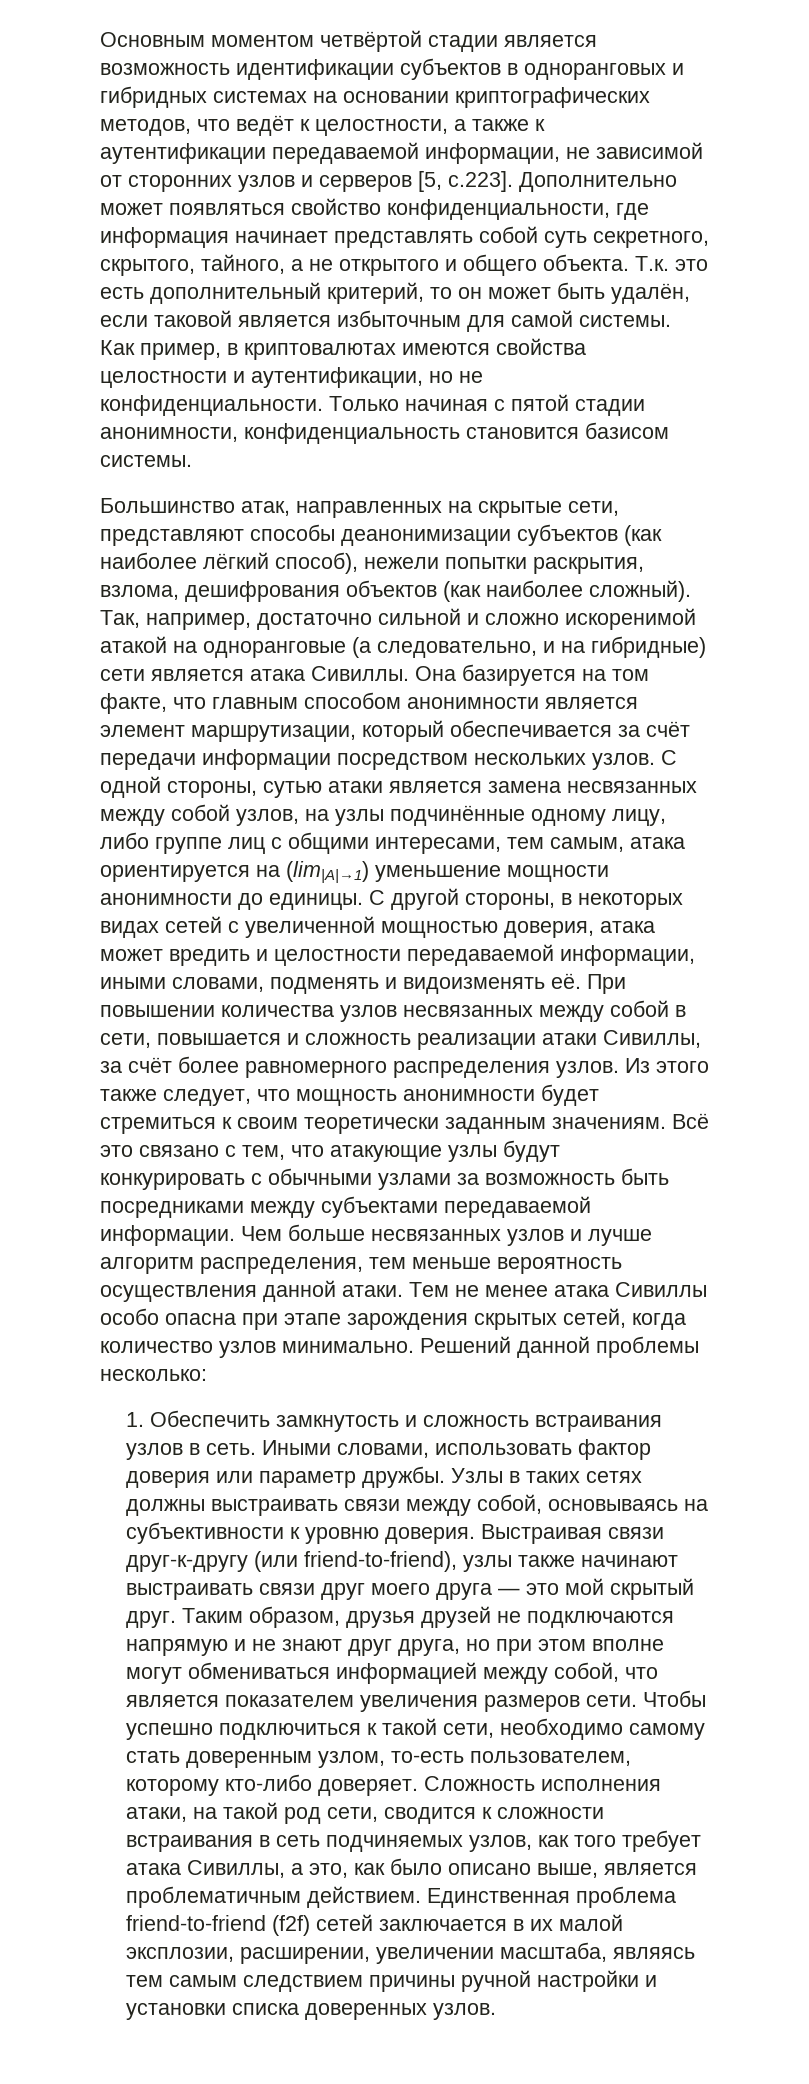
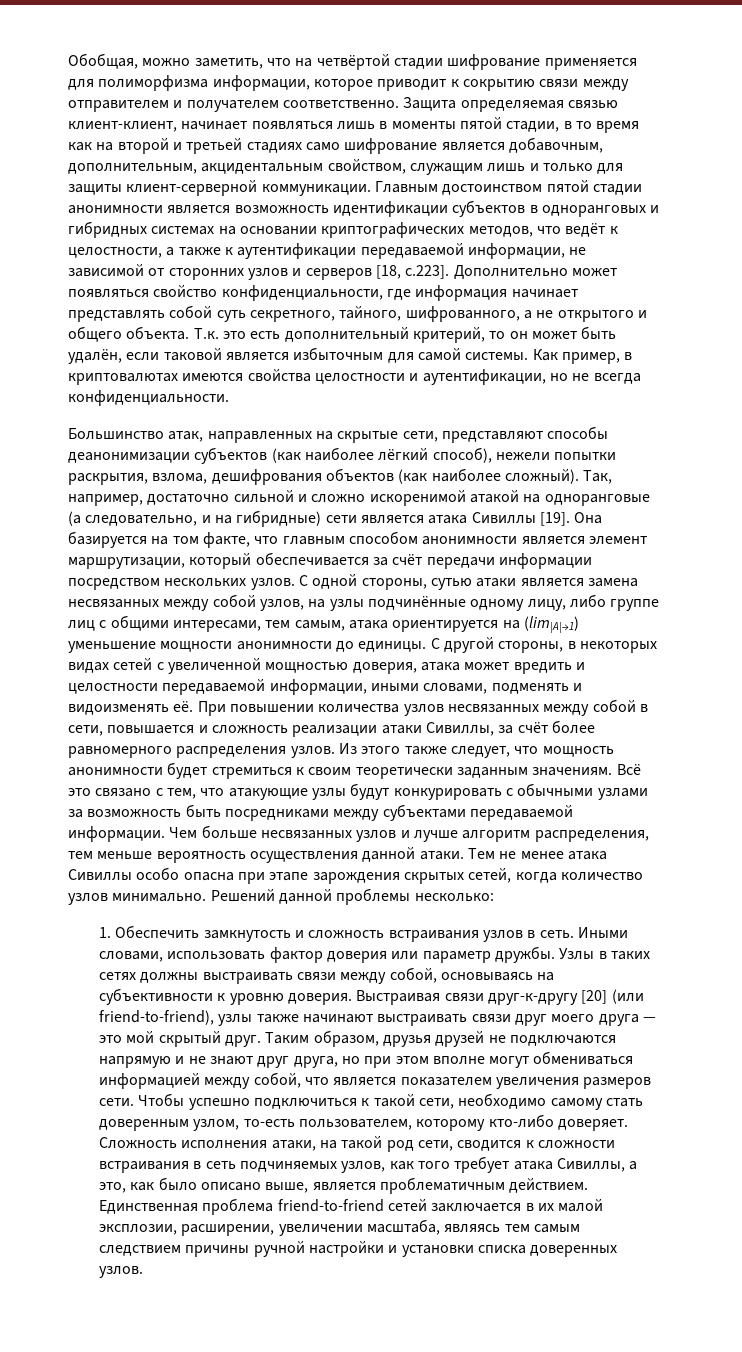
- Основным моментом четвёртой стадии является возможность идентификации субъектов в одноранговых и гибридных системах на основании криптографических методов, что ведёт к целостности, а также к аутентификации передаваемой информации, не зависимой от сторонних узлов и серверов [5, с.223]. Дополнительно может появляться свойство конфиденциальности, где информация начинает представлять собой суть секретного, скрытого, тайного, а не открытого и общего объекта.
+ Обобщая, можно заметить, что на четвёртой стадии шифрование применяется для полиморфизма информации, которое приводит к сокрытию связи между отправителем и получателем соответственно. Защита определяемая связью клиент-клиент, начинает появляться лишь в моменты пятой стадии, в то время как на второй и третьей стадиях само шифрование является добавочным, дополнительным, акцидентальным свойством, служащим лишь и только для защиты клиент-серверной коммуникации. Главным достоинством пятой стадии анонимности является возможность идентификации субъектов в одноранговых и гибридных системах на основании криптографических методов, что ведёт к целостности, а также к аутентификации передаваемой информации, не зависимой от сторонних узлов и серверов [18, с.223]. Дополнительно может появляться свойство конфиденциальности, где информация начинает представлять собой суть секретного, тайного, шифрованного, а не открытого и общего объекта.
- Как пример, в криптовалютах имеются свойства целостности и аутентификации, но не конфиденциальности. Только начиная с пятой стадии анонимности, конфиденциальность становится базисом системы.
+ Как пример, в криптовалютах имеются свойства целостности и аутентификации, но не всегда конфиденциальности.
- Так, например, достаточно сильной и сложно искоренимой атакой на одноранговые (а следовательно, и на гибридные) сети является атака Сивиллы.
+ Так, например, достаточно сильной и сложно искоренимой атакой на одноранговые (а следовательно, и на гибридные) сети является атака Сивиллы [19].
- Выстраивая связи друг-к-другу (или friend-to-friend), узлы также начинают выстраивать связи друг моего друга — это мой скрытый друг.
+ Выстраивая связи друг-к-другу [20] (или friend-to-friend), узлы также начинают выстраивать связи друг моего друга — это мой скрытый друг.
- Единственная проблема friend-to-friend (f2f) сетей заключается в их малой эксплозии, расширении, увеличении масштаба, являясь тем самым следствием причины ручной настройки и установки списка доверенных узлов.
+ Единственная проблема friend-to-friend сетей заключается в их малой эксплозии, расширении, увеличении масштаба, являясь тем самым следствием причины ручной настройки и установки списка доверенных узлов.

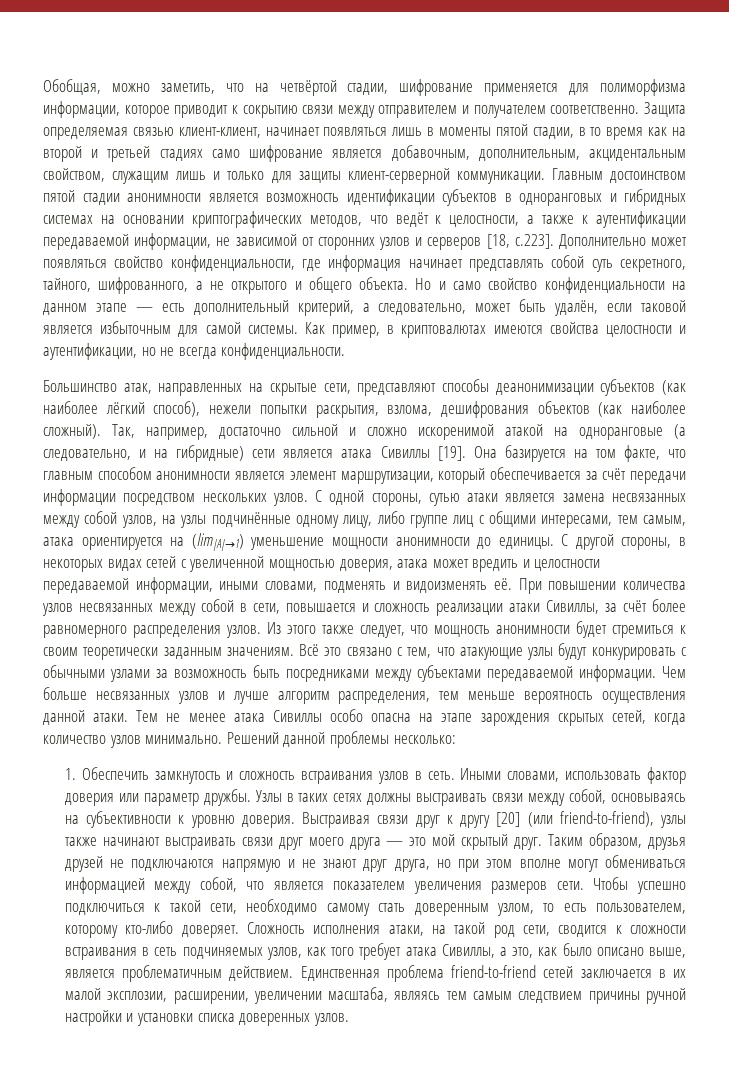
- Обобщая, можно заметить, что на четвёртой стадии шифрование применяется для полиморфизма информации, которое приводит к сокрытию связи между отправителем и получателем соответственно.
+ Обобщая, можно заметить, что на четвёртой стадии, шифрование применяется для полиморфизма информации, которое приводит к сокрытию связи между отправителем и получателем соответственно.
- Т.к. это есть дополнительный критерий, то он может быть удалён, если таковой является избыточным для самой системы.
+ Но и само свойство конфиденциальности на данном этапе — есть дополнительный критерий, а следовательно, может быть удалён, если таковой является избыточным для самой системы.
- Тем не менее атака Сивиллы особо опасна при этапе зарождения скрытых сетей, когда количество узлов минимально.
+ Тем не менее атака Сивиллы особо опасна на этапе зарождения скрытых сетей, когда количество узлов минимально.
- Выстраивая связи друг-к-другу [20] (или friend-to-friend), узлы также начинают выстраивать связи друг моего друга — это мой скрытый друг.
+ Выстраивая связи друг к другу [20] (или friend-to-friend), узлы также начинают выстраивать связи друг моего друга — это мой скрытый друг.
- Чтобы успешно подключиться к такой сети, необходимо самому стать доверенным узлом, то-есть пользователем, которому кто-либо доверяет.
+ Чтобы успешно подключиться к такой сети, необходимо самому стать доверенным узлом, то есть пользователем, которому кто-либо доверяет.

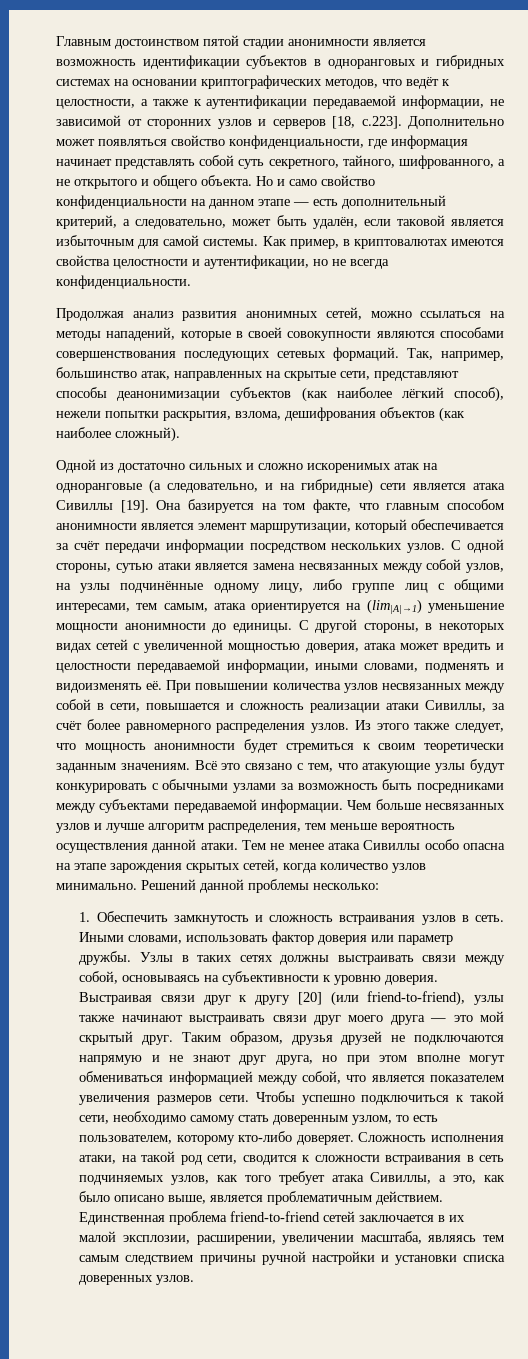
- Обобщая, можно заметить, что на четвёртой стадии, шифрование применяется для полиморфизма информации, которое приводит к сокрытию связи между отправителем и получателем соответственно. Защита определяемая связью клиент-клиент, начинает появляться лишь в моменты пятой стадии, в то время как на второй и третьей стадиях само шифрование является добавочным, дополнительным, акцидентальным свойством, служащим лишь и только для защиты клиент-серверной коммуникации.
- Большинство атак, направленных на скрытые сети, представляют способы деанонимизации субъектов (как наиболее лёгкий способ), нежели попытки раскрытия, взлома, дешифрования объектов (как наиболее сложный). Так, например, достаточно сильной и сложно искоренимой атакой на одноранговые (а следовательно, и на гибридные) сети является атака Сивиллы [19].
+ Продолжая анализ развития анонимных сетей, можно ссылаться на методы нападений, которые в своей совокупности являются способами совершенствования последующих сетевых формаций. Так, например, большинство атак, направленных на скрытые сети, представляют способы деанонимизации субъектов (как наиболее лёгкий способ), нежели попытки раскрытия, взлома, дешифрования объектов (как наиболее сложный).
+ Одной из достаточно сильных и сложно искоренимых атак на одноранговые (а следовательно, и на гибридные) сети является атака Сивиллы [19].

